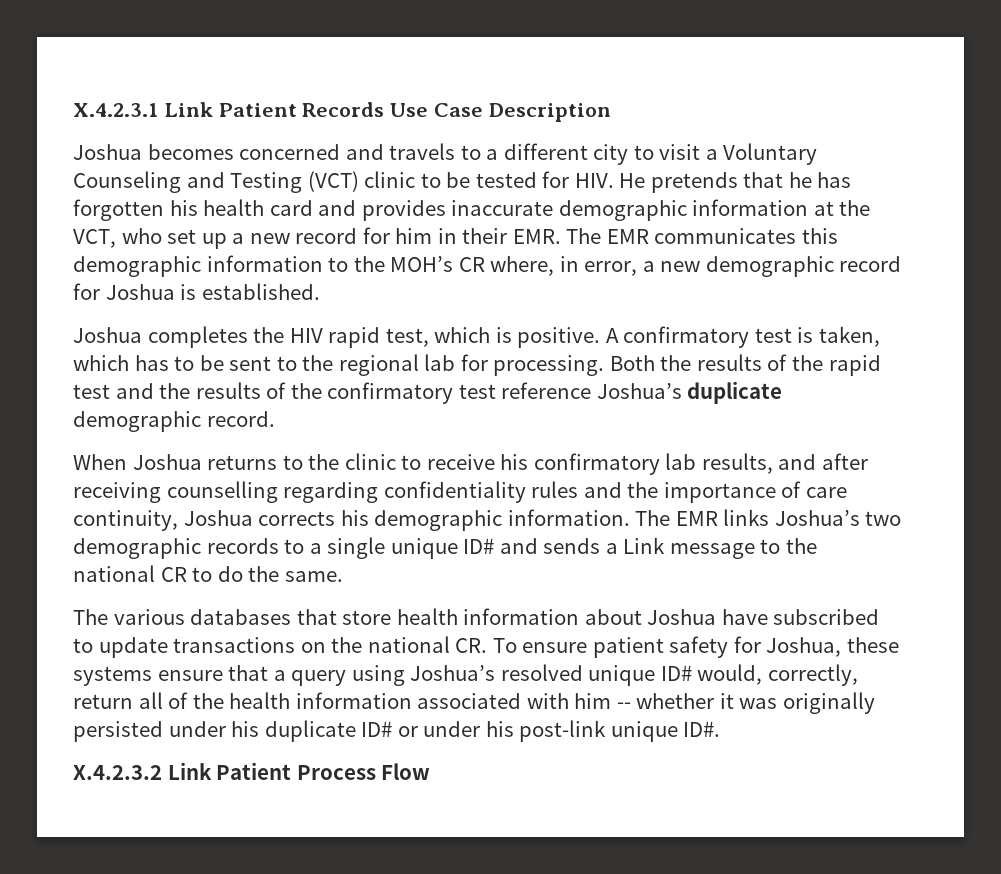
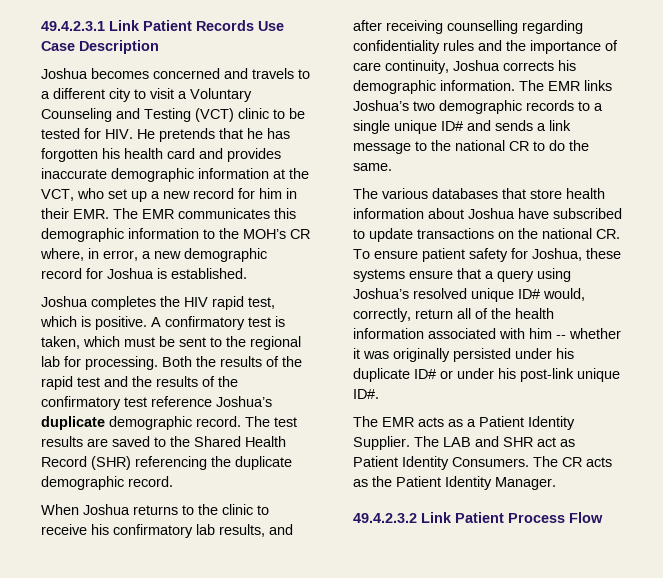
- X.4.2.3.1 Link Patient Records Use Case Description
+ 49.4.2.3.1 Link Patient Records Use Case Description
- A confirmatory test is taken, which has to be sent to the regional lab for processing.
+ A confirmatory test is taken, which must be sent to the regional lab for processing.
+ The test results are saved to the Shared Health Record (SHR) referencing the duplicate demographic record.
- The EMR links Joshua’s two demographic records to a single unique ID# and sends a Link message to the national CR to do the same.
+ The EMR links Joshua’s two demographic records to a single unique ID# and sends a link message to the national CR to do the same.
- X.4.2.3.2 Link Patient Process Flow
+ The EMR acts as a Patient Identity Supplier. The LAB and SHR act as Patient Identity Consumers. The CR acts as the Patient Identity Manager.
+ 49.4.2.3.2 Link Patient Process Flow

